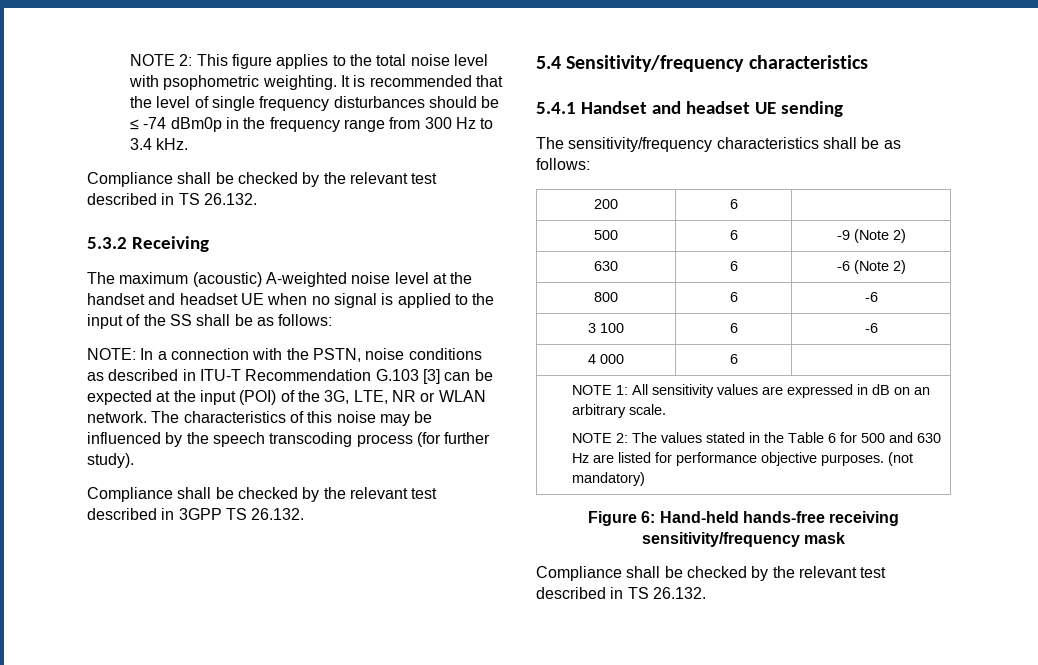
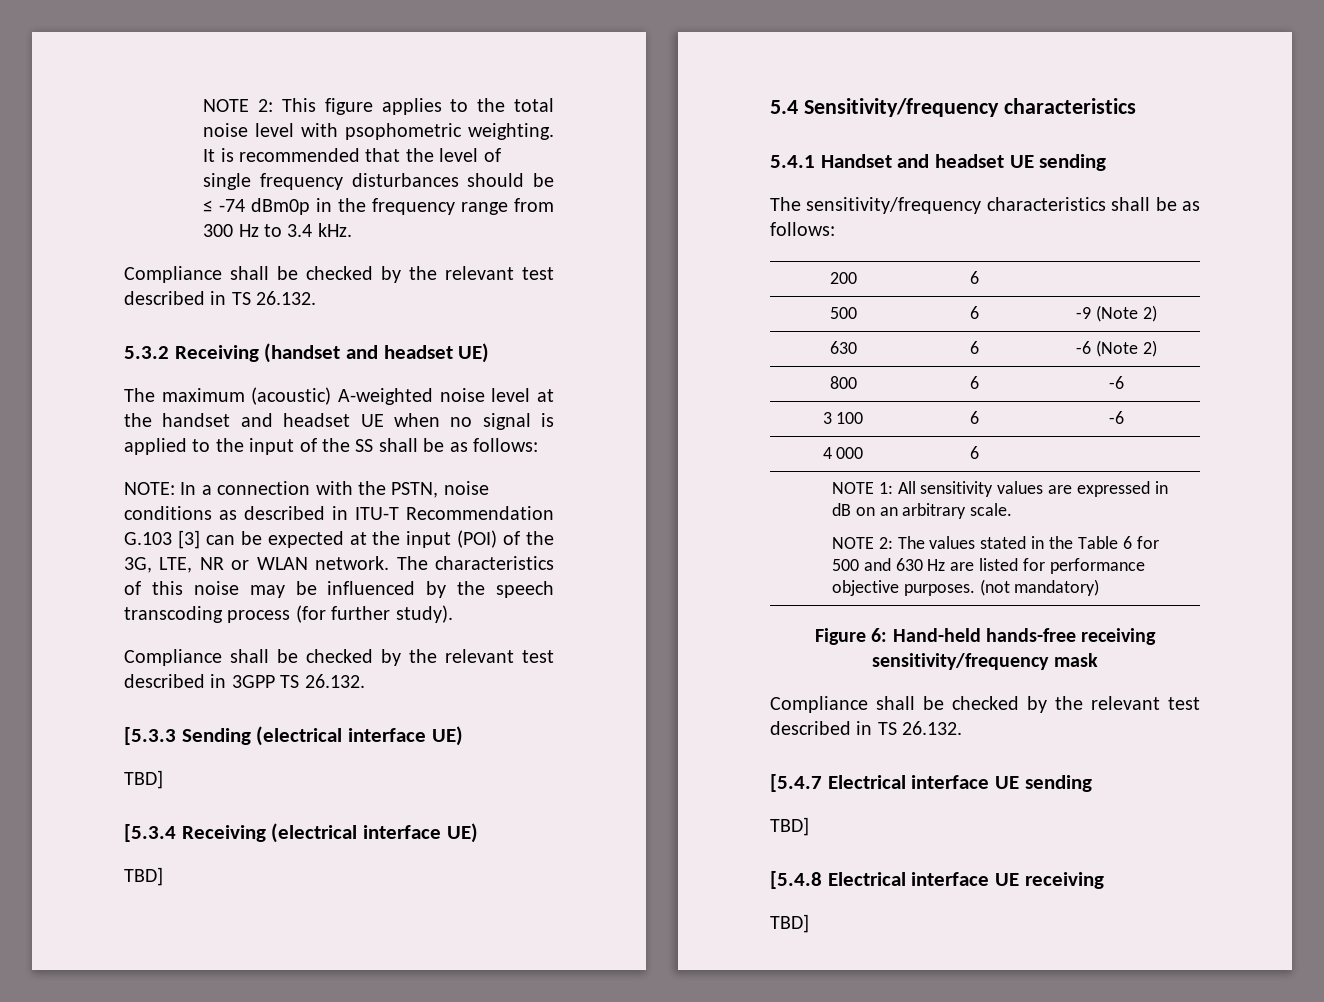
- 5.3.2 Receiving
+ 5.3.2 Receiving (handset and headset UE)
+ [5.3.3 Sending (electrical interface UE)
+ TBD]
+ [5.3.4 Receiving (electrical interface UE)
+ TBD]
+ [5.4.7 Electrical interface UE sending
+ TBD]
+ [5.4.8 Electrical interface UE receiving
+ TBD]

